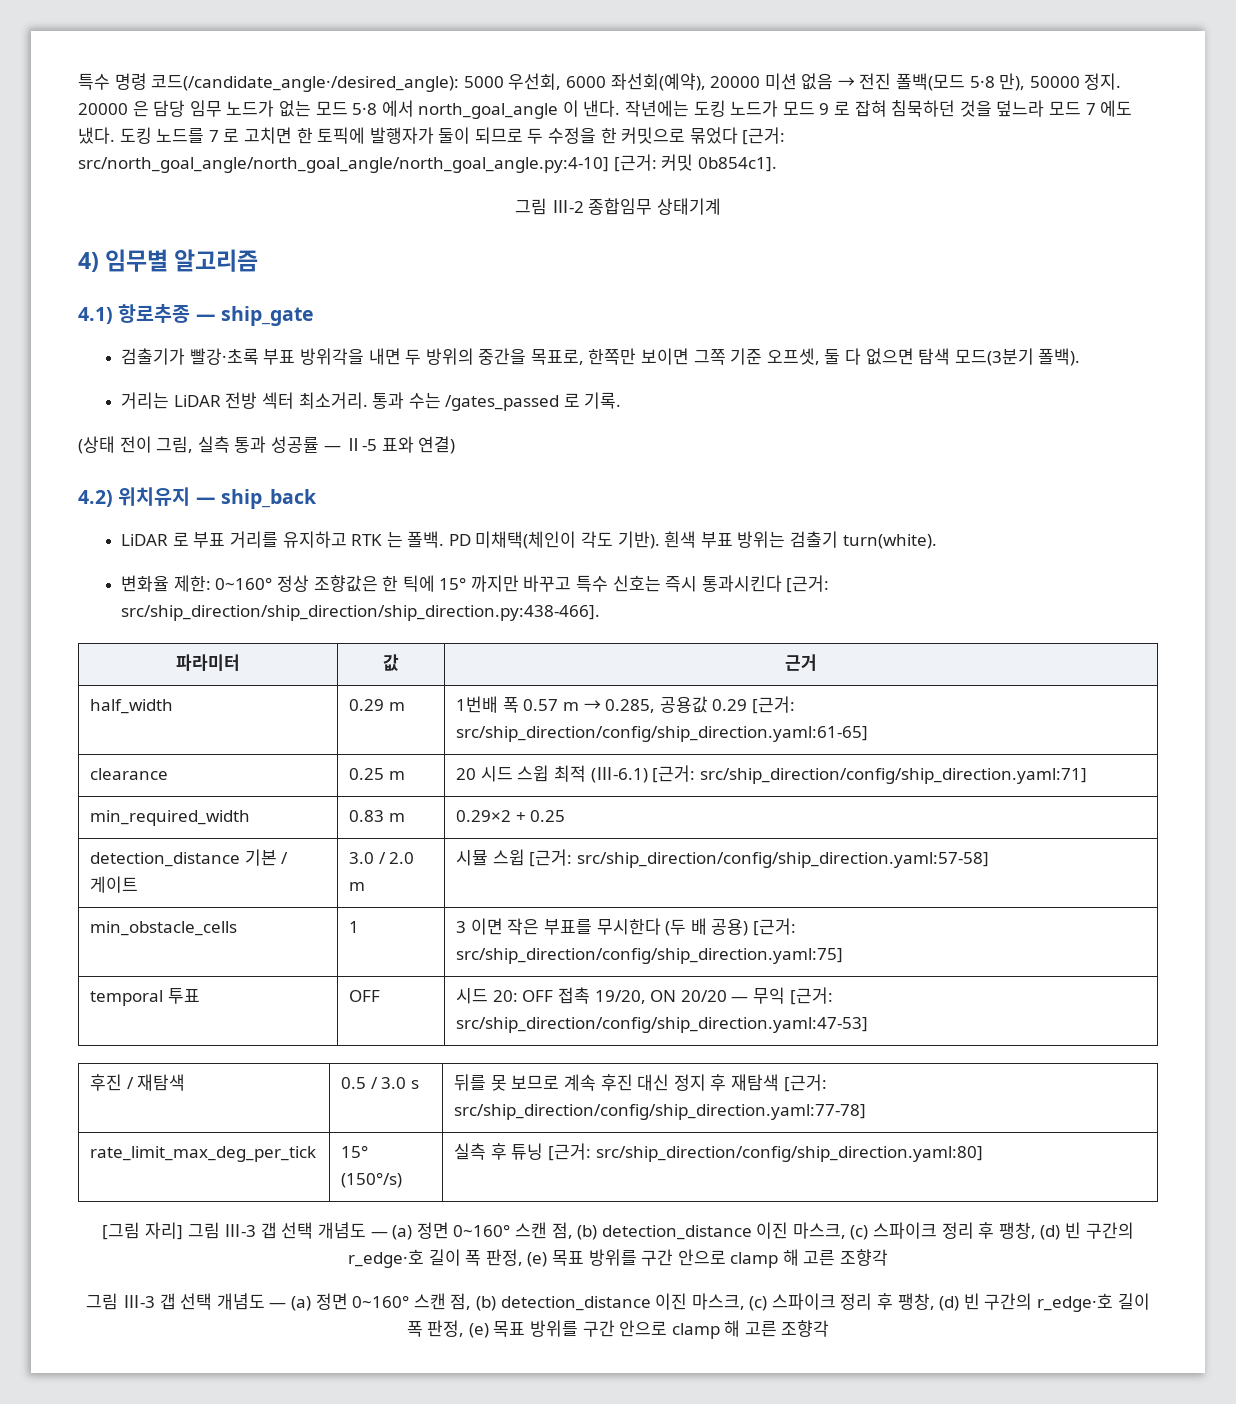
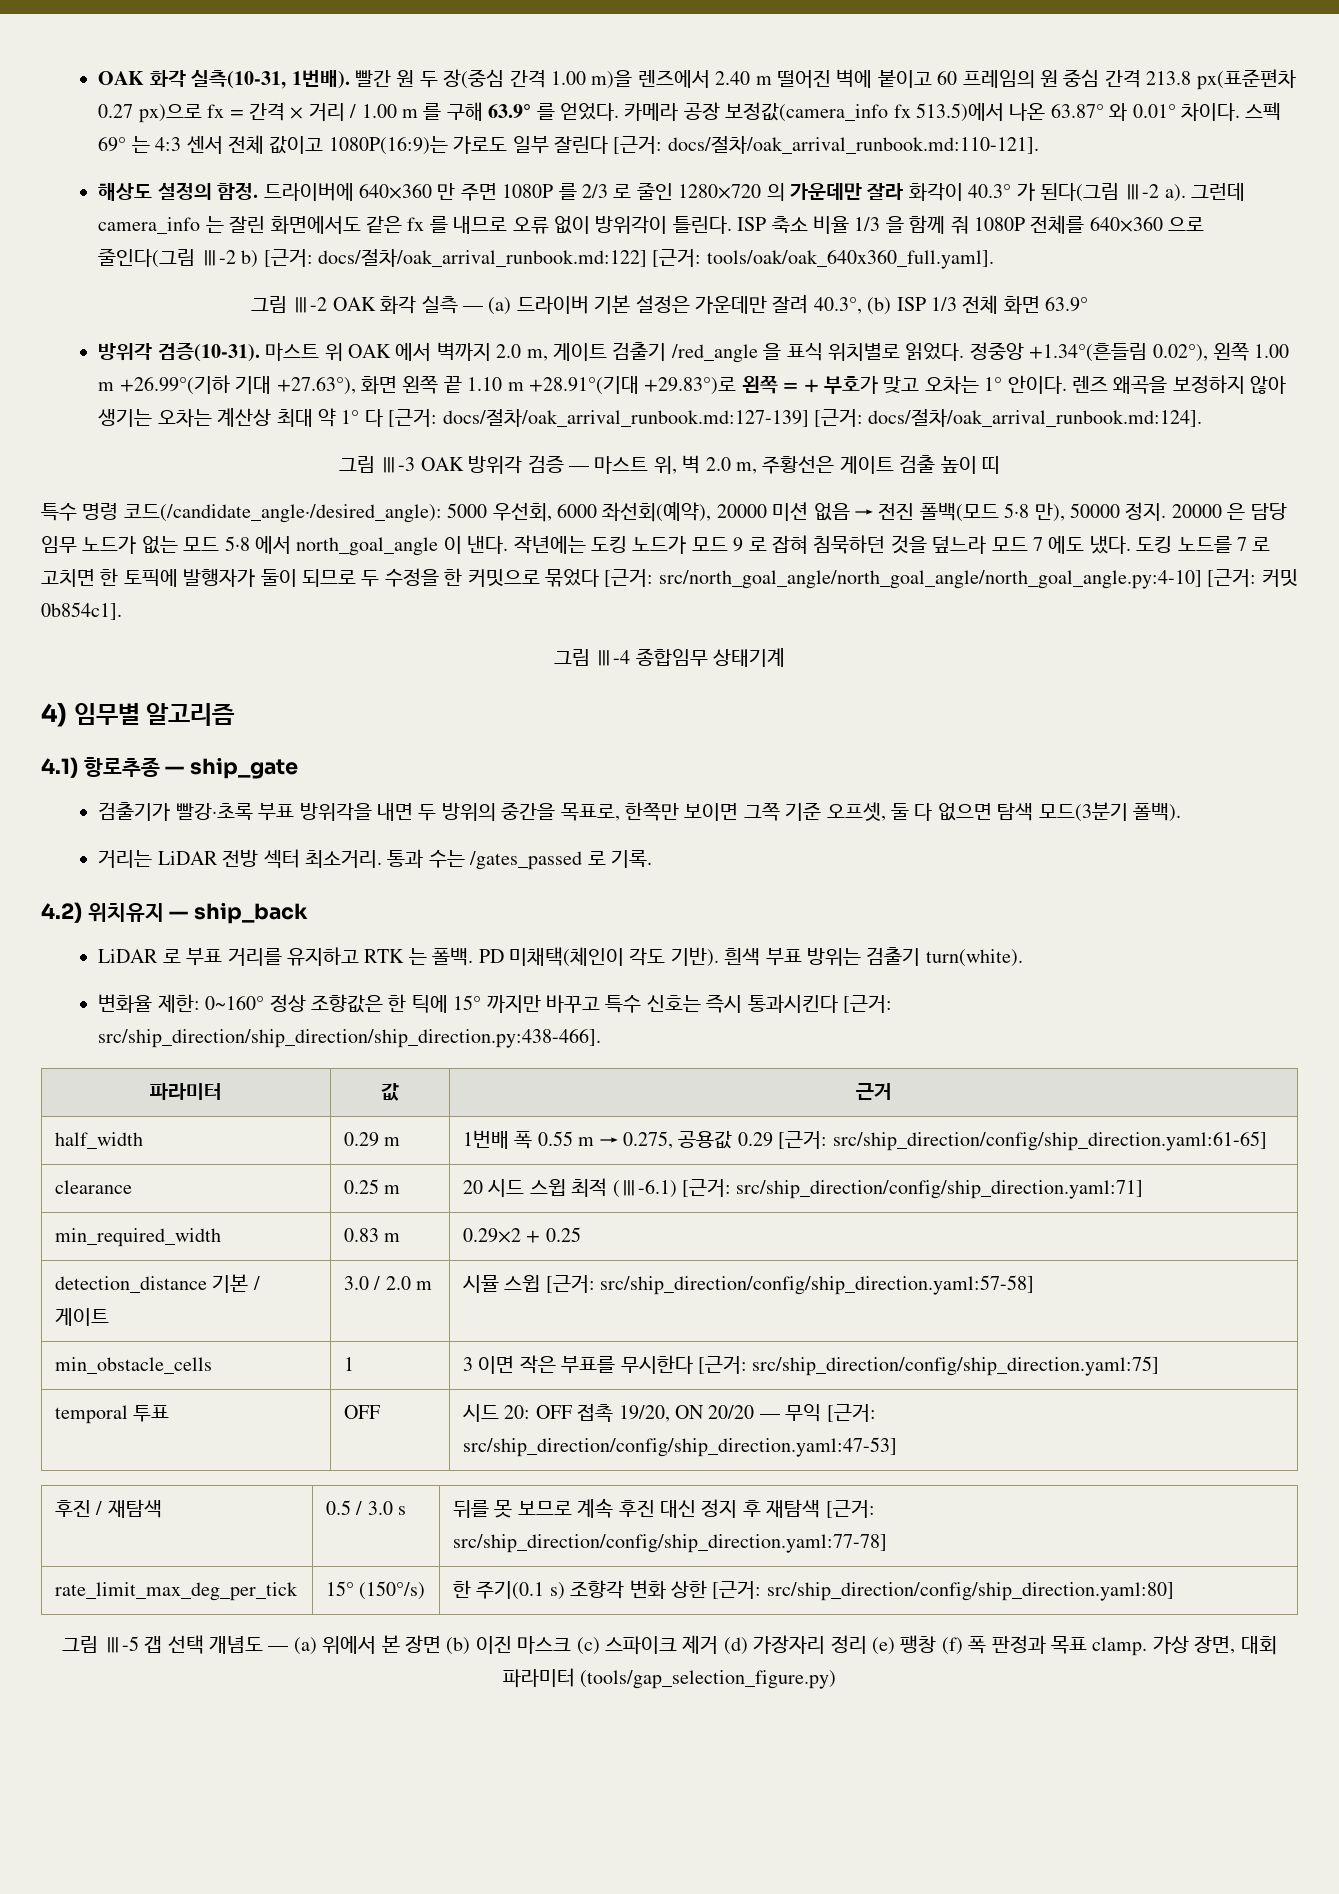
+ OAK 화각 실측(10-31, 1번배). 빨간 원 두 장(중심 간격 1.00 m)을 렌즈에서 2.40 m 떨어진 벽에 붙이고 60 프레임의 원 중심 간격 213.8 px(표준편차 0.27 px)으로 fx = 간격 × 거리 / 1.00 m 를 구해 63.9° 를 얻었다. 카메라 공장 보정값(camera_info fx 513.5)에서 나온 63.87° 와 0.01° 차이다. 스펙 69° 는 4:3 센서 전체 값이고 1080P(16:9)는 가로도 일부 잘린다 [근거: docs/절차/oak_arrival_runbook.md:110-121].
+ 해상도 설정의 함정. 드라이버에 640×360 만 주면 1080P 를 2/3 로 줄인 1280×720 의 가운데만 잘라 화각이 40.3° 가 된다(그림 Ⅲ-2 a). 그런데 camera_info 는 잘린 화면에서도 같은 fx 를 내므로 오류 없이 방위각이 틀린다. ISP 축소 비율 1/3 을 함께 줘 1080P 전체를 640×360 으로 줄인다(그림 Ⅲ-2 b) [근거: docs/절차/oak_arrival_runbook.md:122] [근거: tools/oak/oak_640x360_full.yaml].
+ 그림 Ⅲ-2 OAK 화각 실측 — (a) 드라이버 기본 설정은 가운데만 잘려 40.3°, (b) ISP 1/3 전체 화면 63.9°
+ 방위각 검증(10-31). 마스트 위 OAK 에서 벽까지 2.0 m, 게이트 검출기 /red_angle 을 표식 위치별로 읽었다. 정중앙 +1.34°(흔들림 0.02°), 왼쪽 1.00 m +26.99°(기하 기대 +27.63°), 화면 왼쪽 끝 1.10 m +28.91°(기대 +29.83°)로 왼쪽 = + 부호가 맞고 오차는 1° 안이다. 렌즈 왜곡을 보정하지 않아 생기는 오차는 계산상 최대 약 1° 다 [근거: docs/절차/oak_arrival_runbook.md:127-139] [근거: docs/절차/oak_arrival_runbook.md:124].
+ 그림 Ⅲ-3 OAK 방위각 검증 — 마스트 위, 벽 2.0 m, 주황선은 게이트 검출 높이 띠
- 그림 Ⅲ-2 종합임무 상태기계
+ 그림 Ⅲ-4 종합임무 상태기계
- (상태 전이 그림, 실측 통과 성공률 — Ⅱ-5 표와 연결)
- half_width | 0.29 m | 1번배 폭 0.57 m → 0.285, 공용값 0.29 [근거: src/ship_direction/config/ship_direction.yaml:61-65]
+ half_width | 0.29 m | 1번배 폭 0.55 m → 0.275, 공용값 0.29 [근거: src/ship_direction/config/ship_direction.yaml:61-65]
- min_obstacle_cells | 1 | 3 이면 작은 부표를 무시한다 (두 배 공용) [근거: src/ship_direction/config/ship_direction.yaml:75]
+ min_obstacle_cells | 1 | 3 이면 작은 부표를 무시한다 [근거: src/ship_direction/config/ship_direction.yaml:75]
- rate_limit_max_deg_per_tick | 15° (150°/s) | 실측 후 튜닝 [근거: src/ship_direction/config/ship_direction.yaml:80]
- [그림 자리] 그림 Ⅲ-3 갭 선택 개념도 — (a) 정면 0~160° 스캔 점, (b) detection_distance 이진 마스크, (c) 스파이크 정리 후 팽창, (d) 빈 구간의 r_edge·호 길이 폭 판정, (e) 목표 방위를 구간 안으로 clamp 해 고른 조향각
- 그림 Ⅲ-3 갭 선택 개념도 — (a) 정면 0~160° 스캔 점, (b) detection_distance 이진 마스크, (c) 스파이크 정리 후 팽창, (d) 빈 구간의 r_edge·호 길이 폭 판정, (e) 목표 방위를 구간 안으로 clamp 해 고른 조향각
+ rate_limit_max_deg_per_tick | 15° (150°/s) | 한 주기(0.1 s) 조향각 변화 상한 [근거: src/ship_direction/config/ship_direction.yaml:80]
+ 그림 Ⅲ-5 갭 선택 개념도 — (a) 위에서 본 장면 (b) 이진 마스크 (c) 스파이크 제거 (d) 가장자리 정리 (e) 팽창 (f) 폭 판정과 목표 clamp. 가상 장면, 대회 파라미터 (tools/gap_selection_figure.py)

